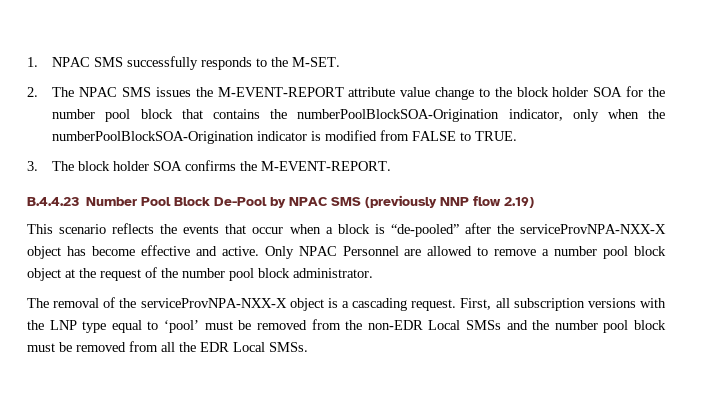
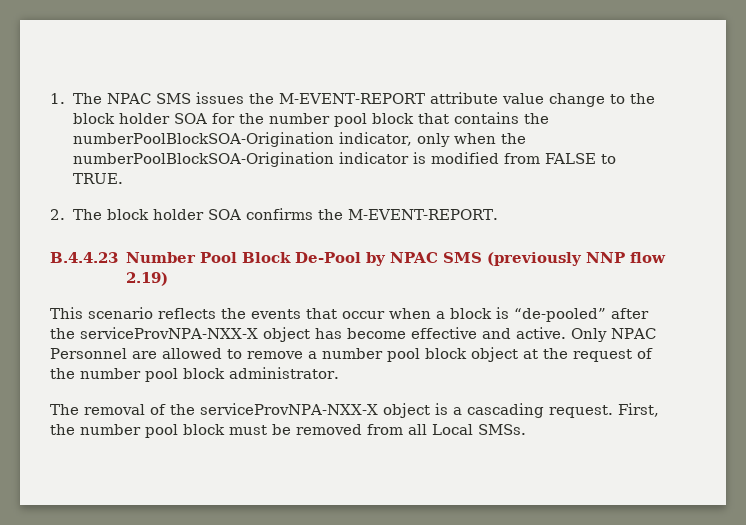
- 1. NPAC SMS successfully responds to the M-SET.
- 2. The NPAC SMS issues the M-EVENT-REPORT attribute value change to the block holder SOA for the number pool block that contains the numberPoolBlockSOA-Origination indicator, only when the numberPoolBlockSOA-Origination indicator is modified from FALSE to TRUE.
+ 1. The NPAC SMS issues the M-EVENT-REPORT attribute value change to the block holder SOA for the number pool block that contains the numberPoolBlockSOA-Origination indicator, only when the numberPoolBlockSOA-Origination indicator is modified from FALSE to TRUE.
- 3. The block holder SOA confirms the M-EVENT-REPORT.
+ 2. The block holder SOA confirms the M-EVENT-REPORT.
- First, all subscription versions with the LNP type equal to ‘pool’ must be removed from the non-EDR Local SMSs and the number pool block must be removed from all the EDR Local SMSs.
+ First, the number pool block must be removed from all Local SMSs.

